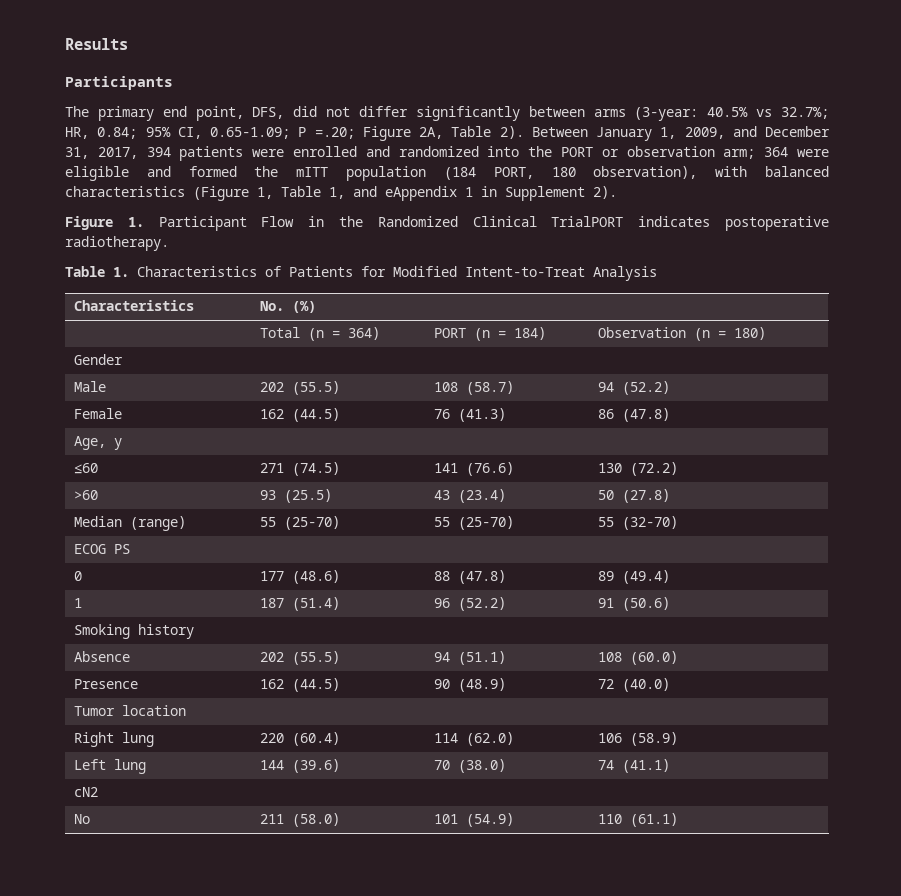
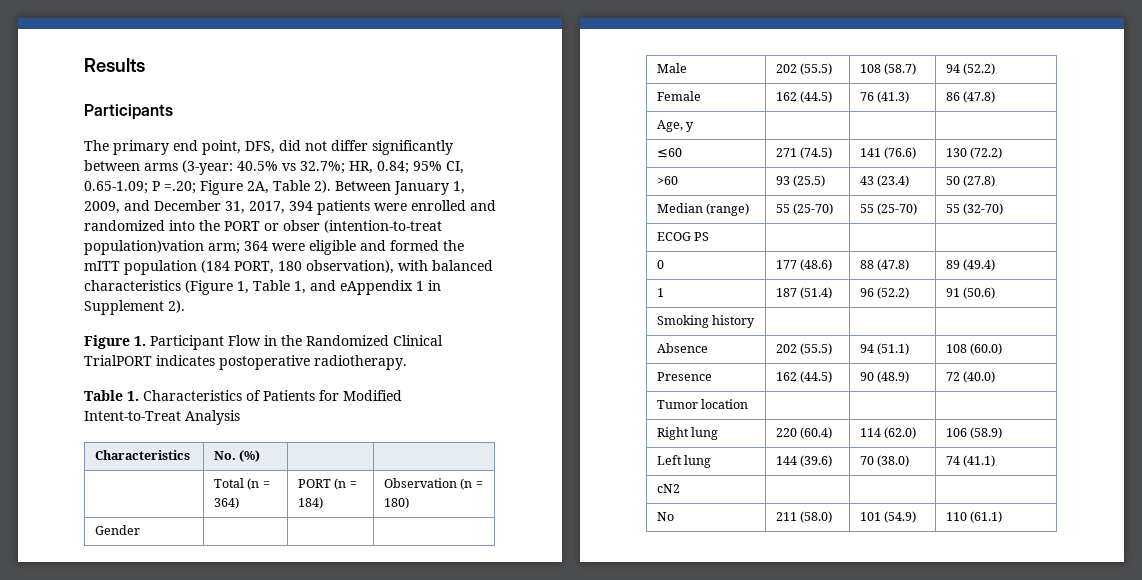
- Between January 1, 2009, and December 31, 2017, 394 patients were enrolled and randomized into the PORT or observation arm; 364 were eligible and formed the mITT population (184 PORT, 180 observation), with balanced characteristics (Figure 1, Table 1, and eAppendix 1 in Supplement 2).
+ Between January 1, 2009, and December 31, 2017, 394 patients were enrolled and randomized into the PORT or obser (intention-to-treat population)vation arm; 364 were eligible and formed the mITT population (184 PORT, 180 observation), with balanced characteristics (Figure 1, Table 1, and eAppendix 1 in Supplement 2).

